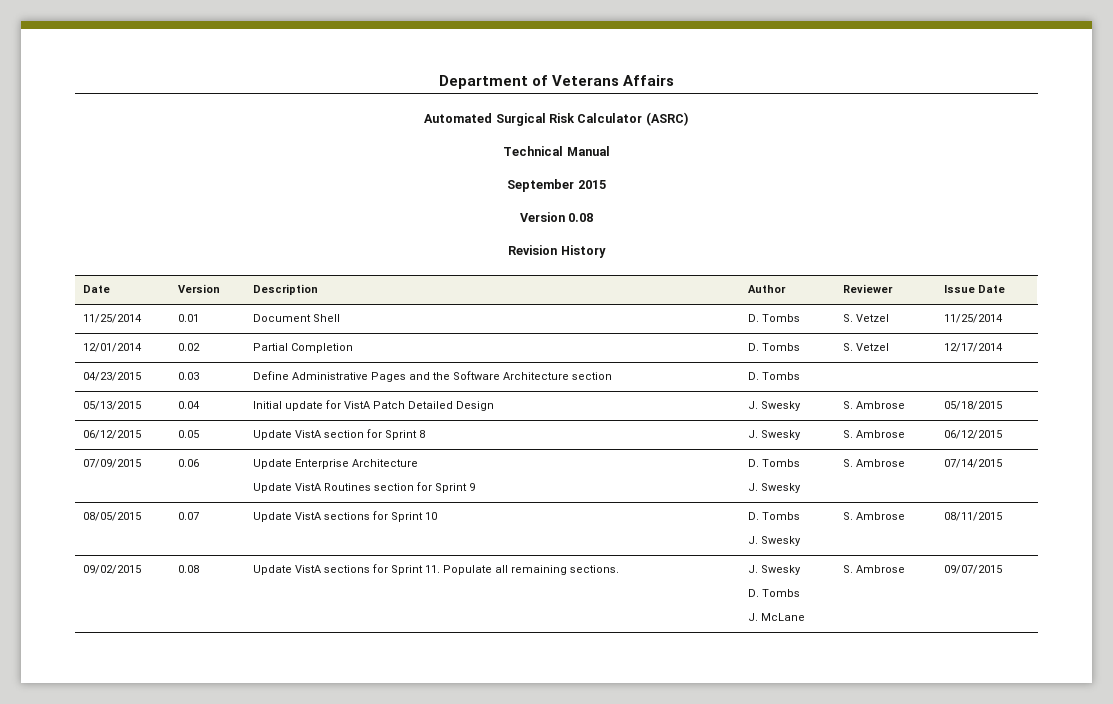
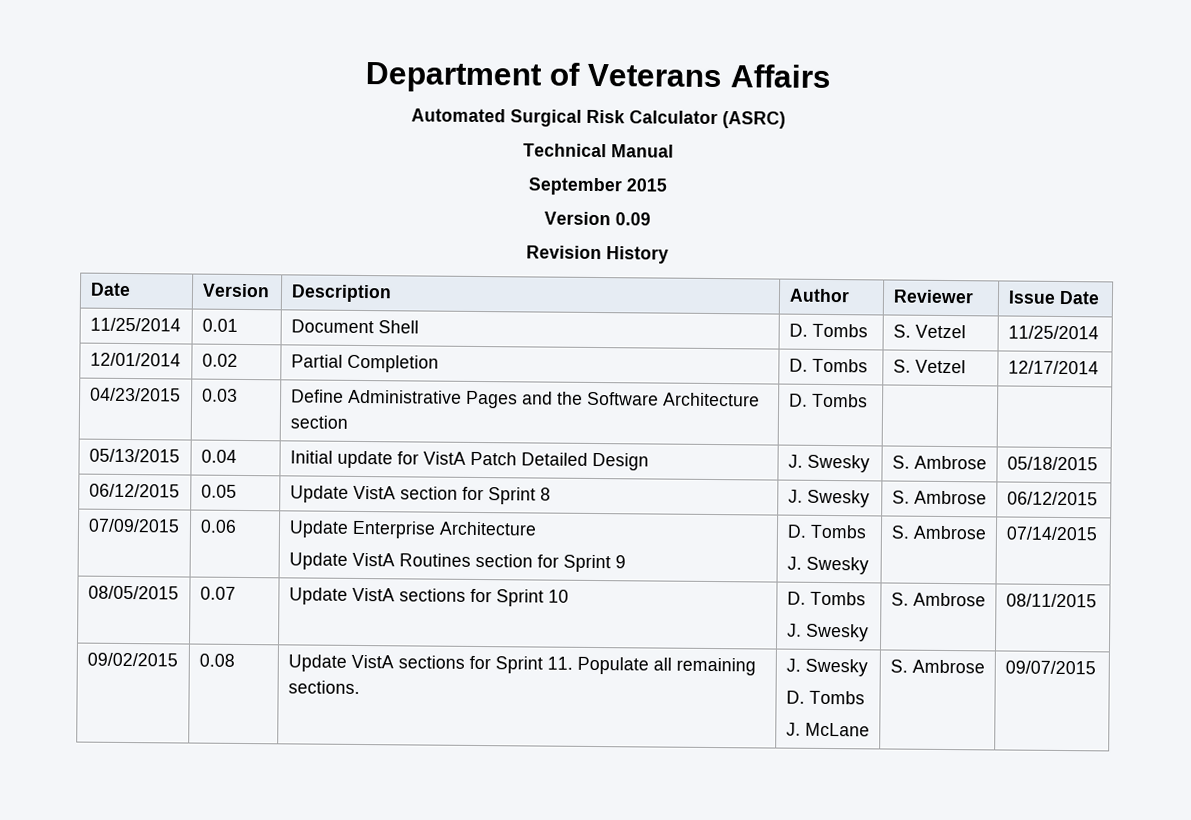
- Version 0.08
+ Version 0.09

